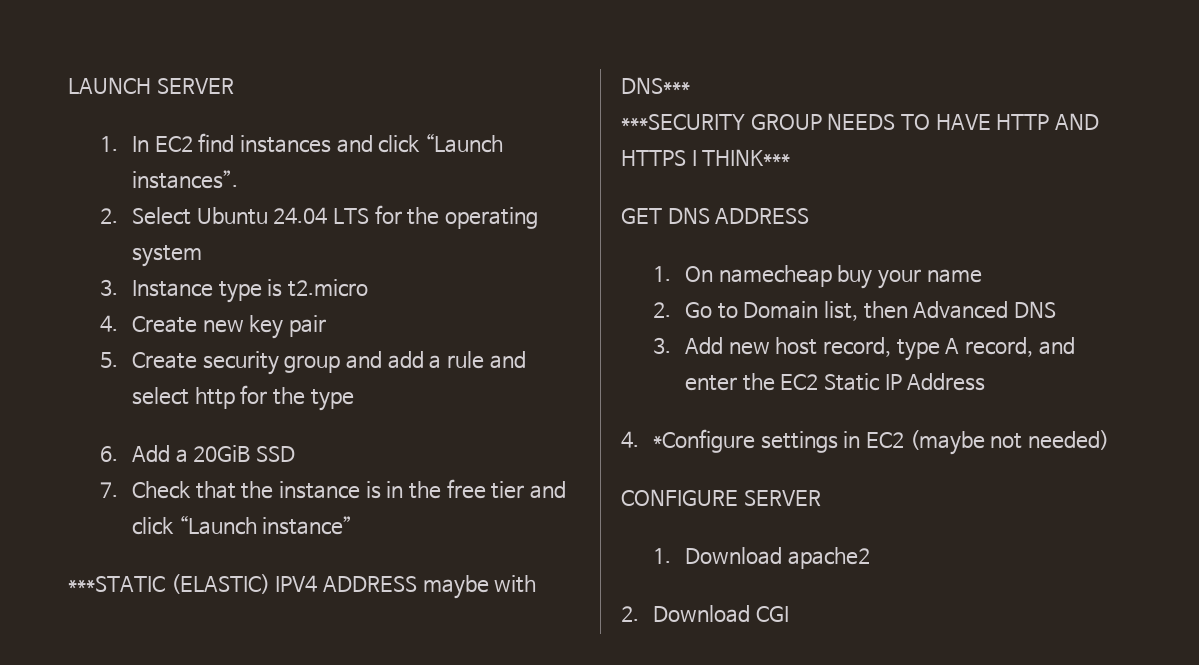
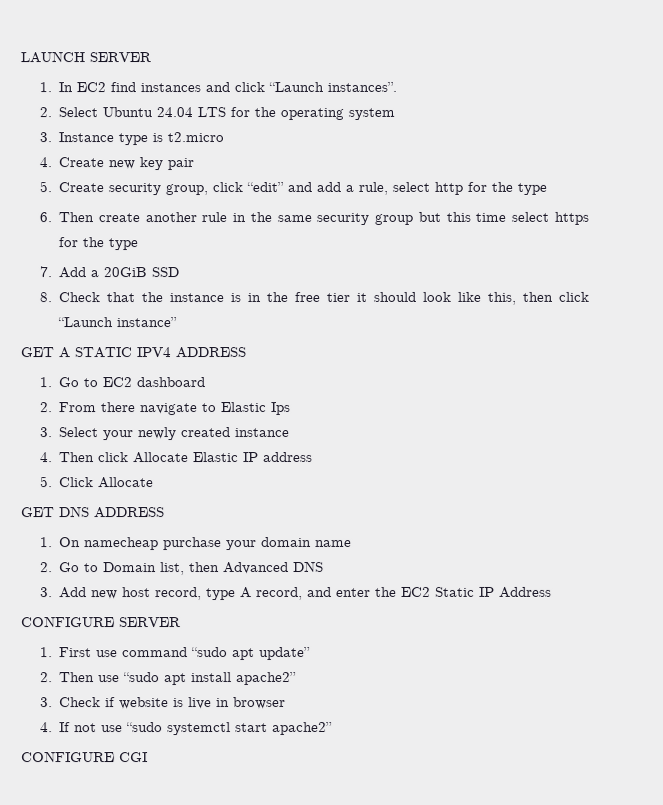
- 5. Create security group and add a rule and select http for the type
+ 5. Create security group, click “edit” and add a rule, select http for the type
- 6. Add a 20GiB SSD
+ 6. Then create another rule in the same security group but this time select https for the type
+ 7. Add a 20GiB SSD
- 7. Check that the instance is in the free tier and click “Launch instance”
+ 8. Check that the instance is in the free tier it should look like this, then click “Launch instance”
- ***STATIC (ELASTIC) IPV4 ADDRESS maybe with DNS***
- ***SECURITY GROUP NEEDS TO HAVE HTTP AND HTTPS I THINK***
+ GET A STATIC IPV4 ADDRESS
+ 1. Go to EC2 dashboard
+ 2. From there navigate to Elastic Ips
+ 3. Select your newly created instance
+ 4. Then click Allocate Elastic IP address
+ 5. Click Allocate
- 1. On namecheap buy your name
+ 1. On namecheap purchase your domain name
- 4. *Configure settings in EC2 (maybe not needed)
  CONFIGURE SERVER
- 1. Download apache2
- 2. Download CGI
+ 1. First use command “sudo apt update”
+ 2. Then use “sudo apt install apache2”
+ 3. Check if website is live in browser
+ 4. If not use “sudo systemctl start apache2”
+ CONFIGURE CGI

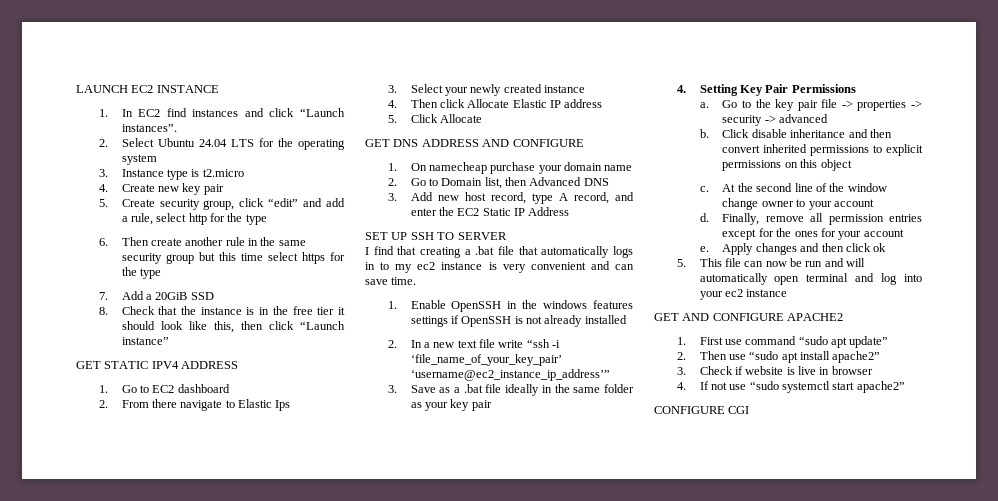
- LAUNCH SERVER
+ LAUNCH EC2 INSTANCE
- GET A STATIC IPV4 ADDRESS
+ GET STATIC IPV4 ADDRESS
- GET DNS ADDRESS
+ GET DNS ADDRESS AND CONFIGURE
- CONFIGURE SERVER
+ SET UP SSH TO SERVER
+ I find that creating a .bat file that automatically logs in to my ec2 instance is very convenient and can save time.
+ 1. Enable OpenSSH in the windows features settings if OpenSSH is not already installed
+ 2. In a new text file write “ssh -i ‘file_name_of_your_key_pair’ ‘username@ec2_instance_ip_address’”
+ 3. Save as a .bat file ideally in the same folder as your key pair
+ 4. Setting Key Pair Permissions
+ a. Go to the key pair file -> properties -> security -> advanced
+ b. Click disable inheritance and then convert inherited permissions to explicit permissions on this object
+ c. At the second line of the window change owner to your account
+ d. Finally, remove all permission entries except for the ones for your account
+ e. Apply changes and then click ok
+ 5. This file can now be run and will automatically open terminal and log into your ec2 instance
+ GET AND CONFIGURE APACHE2

